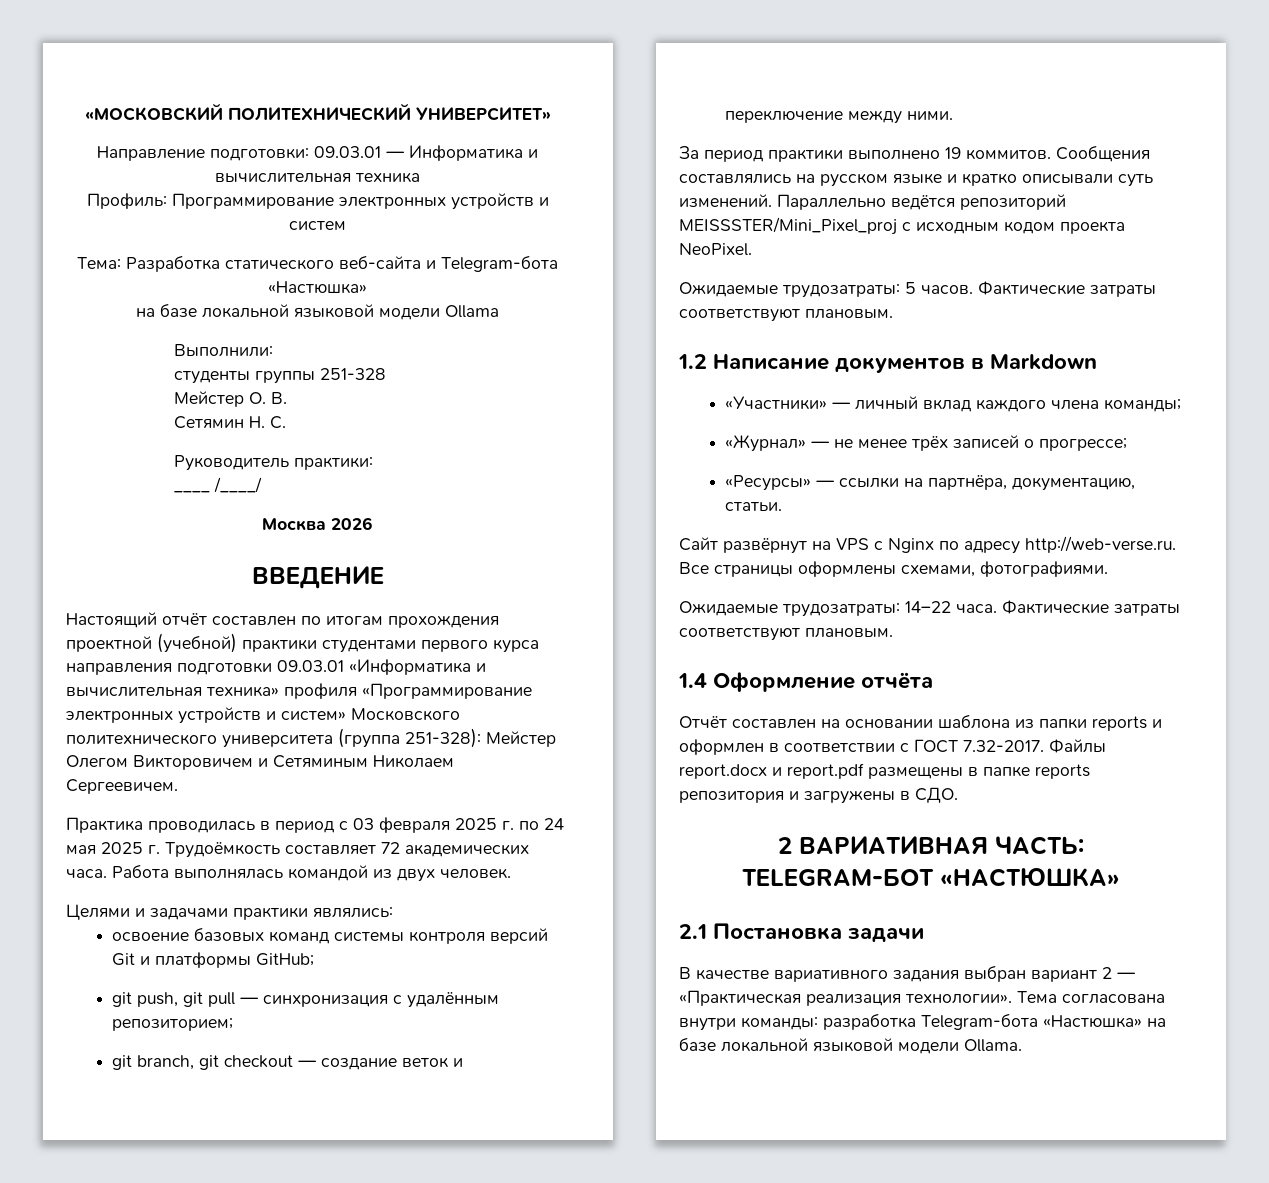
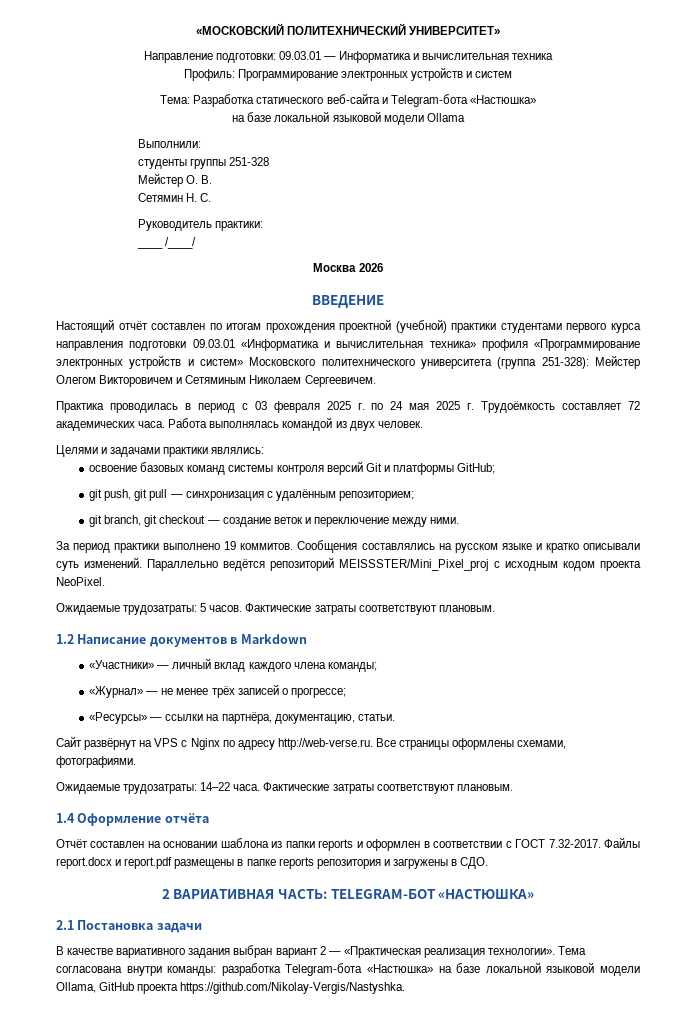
- Тема согласована внутри команды: разработка Telegram-бота «Настюшка» на базе локальной языковой модели Ollama.
+ Тема согласована внутри команды: разработка Telegram-бота «Настюшка» на базе локальной языковой модели Ollama, GitHub проекта https://github.com/Nikolay-Vergis/Nastyshka.

